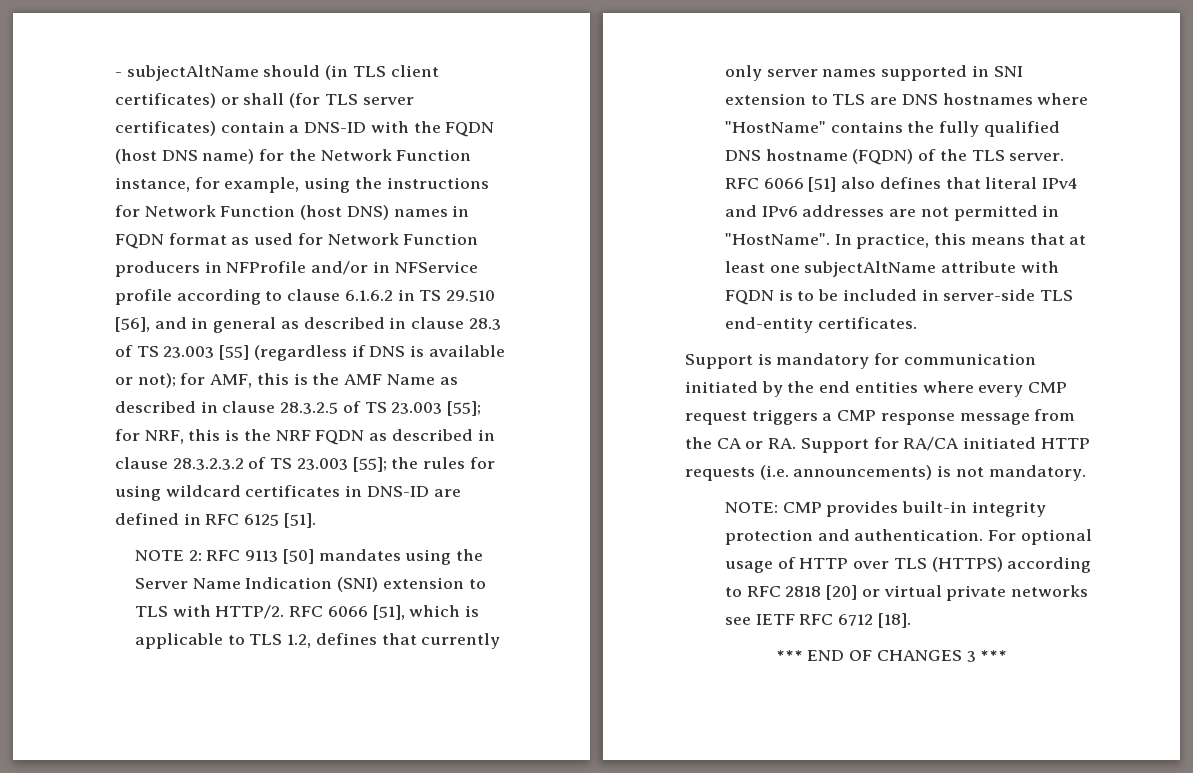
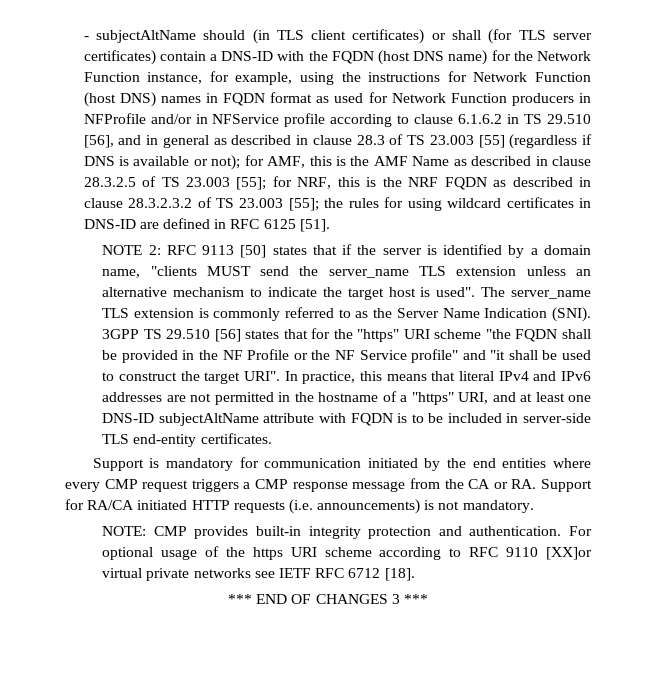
- NOTE 2: RFC 9113 [50] mandates using the Server Name Indication (SNI) extension to TLS with HTTP/2. RFC 6066 [51], which is applicable to TLS 1.2, defines that currently only server names supported in SNI extension to TLS are DNS hostnames where "HostName" contains the fully qualified DNS hostname (FQDN) of the TLS server. RFC 6066 [51] also defines that literal IPv4 and IPv6 addresses are not permitted in "HostName". In practice, this means that at least one subjectAltName attribute with FQDN is to be included in server-side TLS end-entity certificates.
+ NOTE 2: RFC 9113 [50] states that if the server is identified by a domain name, "clients MUST send the server_name TLS extension unless an alternative mechanism to indicate the target host is used". The server_name TLS extension is commonly referred to as the Server Name Indication (SNI). 3GPP TS 29.510 [56] states that for the "https" URI scheme "the FQDN shall be provided in the NF Profile or the NF Service profile" and "it shall be used to construct the target URI". In practice, this means that literal IPv4 and IPv6 addresses are not permitted in the hostname of a "https" URI, and at least one DNS-ID subjectAltName attribute with FQDN is to be included in server-side TLS end-entity certificates.
- For optional usage of HTTP over TLS (HTTPS) according to RFC 2818 [20] or virtual private networks see IETF RFC 6712 [18].
+ For optional usage of the https URI scheme according to RFC 9110 [XX]or virtual private networks see IETF RFC 6712 [18].

